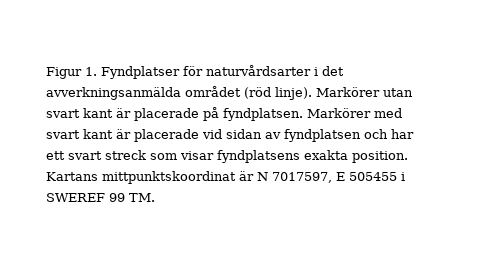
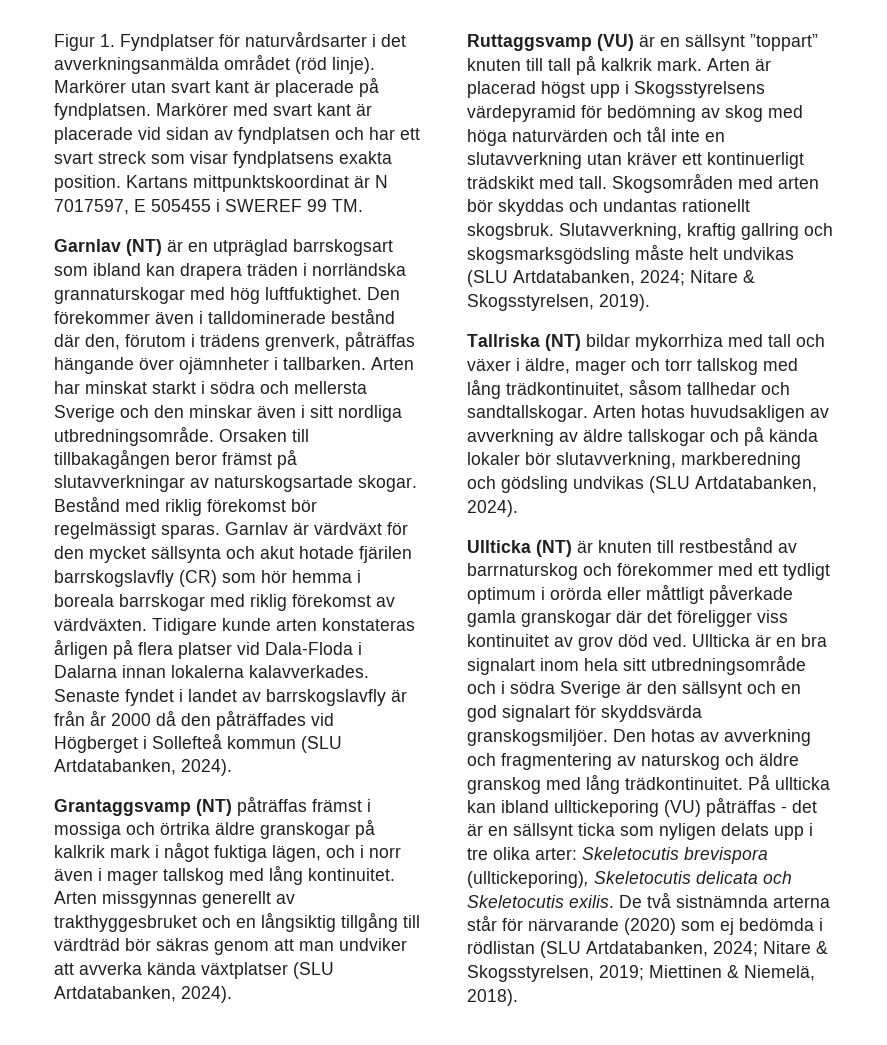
+ Garnlav (NT) är en utpräglad barrskogsart som ibland kan drapera träden i norrländska grannaturskogar med hög luftfuktighet. Den förekommer även i talldominerade bestånd där den, förutom i trädens grenverk, påträffas hängande över ojämnheter i tallbarken. Arten har minskat starkt i södra och mellersta Sverige och den minskar även i sitt nordliga utbredningsområde. Orsaken till tillbakagången beror främst på slutavverkningar av naturskogsartade skogar. Bestånd med riklig förekomst bör regelmässigt sparas. Garnlav är värdväxt för den mycket sällsynta och akut hotade fjärilen barrskogslavfly (CR) som hör hemma i boreala barrskogar med riklig förekomst av värdväxten. Tidigare kunde arten konstateras årligen på flera platser vid Dala-Floda i Dalarna innan lokalerna kalavverkades. Senaste fyndet i landet av barrskogslavfly är från år 2000 då den påträffades vid Högberget i Sollefteå kommun (SLU Artdatabanken, 2024).
+ Grantaggsvamp (NT) påträffas främst i mossiga och örtrika äldre granskogar på kalkrik mark i något fuktiga lägen, och i norr även i mager tallskog med lång kontinuitet. Arten missgynnas generellt av trakthyggesbruket och en långsiktig tillgång till värdträd bör säkras genom att man undviker att avverka kända växtplatser (SLU Artdatabanken, 2024).
+ Ruttaggsvamp (VU) är en sällsynt ”toppart” knuten till tall på kalkrik mark. Arten är placerad högst upp i Skogsstyrelsens värdepyramid för bedömning av skog med höga naturvärden och tål inte en slutavverkning utan kräver ett kontinuerligt trädskikt med tall. Skogsområden med arten bör skyddas och undantas rationellt skogsbruk. Slutavverkning, kraftig gallring och skogsmarksgödsling måste helt undvikas (SLU Artdatabanken, 2024; Nitare & Skogsstyrelsen, 2019).
+ Tallriska (NT) bildar mykorrhiza med tall och växer i äldre, mager och torr tallskog med lång trädkontinuitet, såsom tallhedar och sandtallskogar. Arten hotas huvudsakligen av avverkning av äldre tallskogar och på kända lokaler bör slutavverkning, markberedning och gödsling undvikas (SLU Artdatabanken, 2024).
+ Ullticka (NT) är knuten till restbestånd av barrnaturskog och förekommer med ett tydligt optimum i orörda eller måttligt påverkade gamla granskogar där det föreligger viss kontinuitet av grov död ved. Ullticka är en bra signalart inom hela sitt utbredningsområde och i södra Sverige är den sällsynt och en god signalart för skyddsvärda granskogsmiljöer. Den hotas av avverkning och fragmentering av naturskog och äldre granskog med lång trädkontinuitet. På ullticka kan ibland ulltickeporing (VU) påträffas - det är en sällsynt ticka som nyligen delats upp i tre olika arter: Skeletocutis brevispora (ulltickeporing), Skeletocutis delicata och Skeletocutis exilis. De två sistnämnda arterna står för närvarande (2020) som ej bedömda i rödlistan (SLU Artdatabanken, 2024; Nitare & Skogsstyrelsen, 2019; Miettinen & Niemelä, 2018).

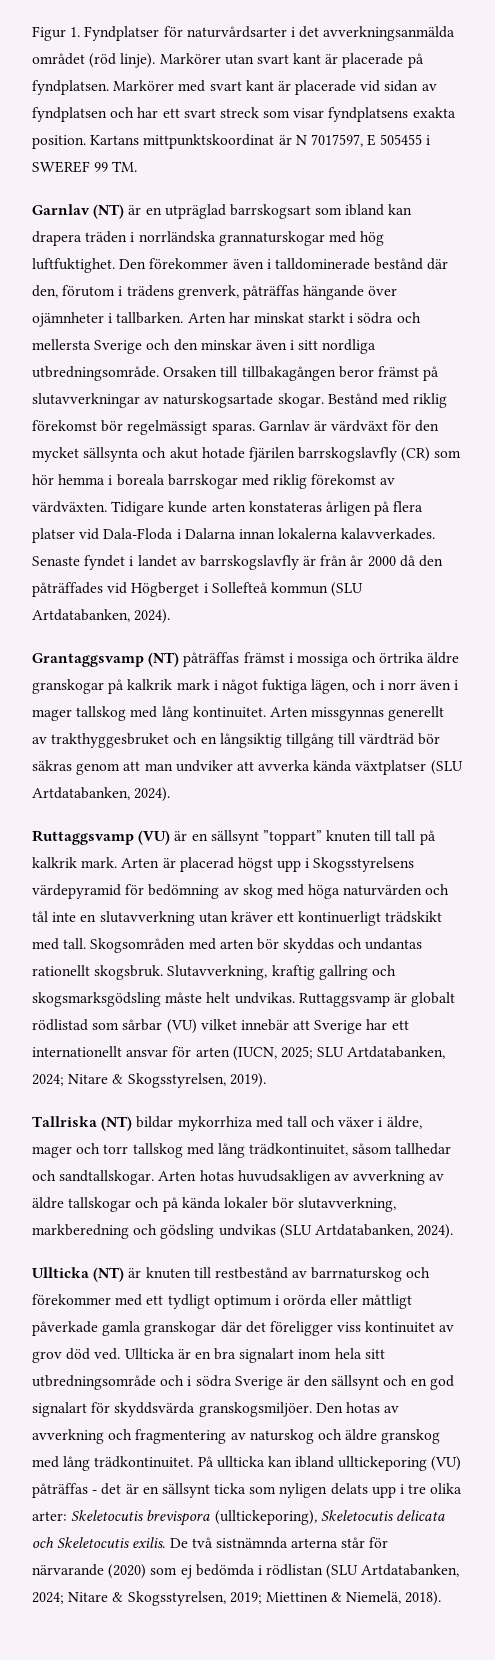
- Slutavverkning, kraftig gallring och skogsmarksgödsling måste helt undvikas (SLU Artdatabanken, 2024; Nitare & Skogsstyrelsen, 2019).
+ Slutavverkning, kraftig gallring och skogsmarksgödsling måste helt undvikas. Ruttaggsvamp är globalt rödlistad som sårbar (VU) vilket innebär att Sverige har ett internationellt ansvar för arten (IUCN, 2025; SLU Artdatabanken, 2024; Nitare & Skogsstyrelsen, 2019).

